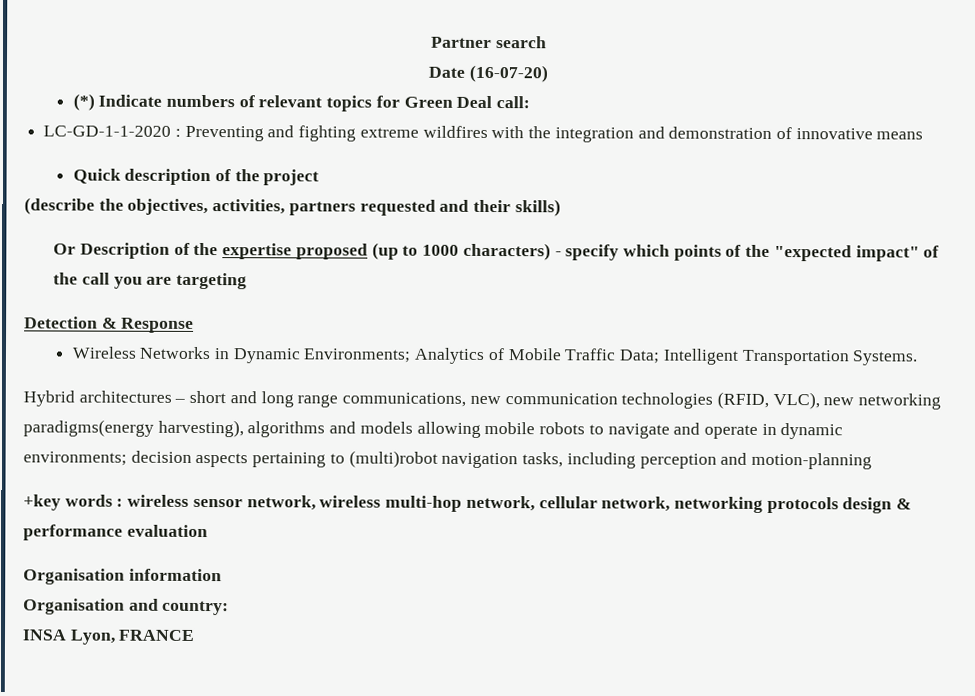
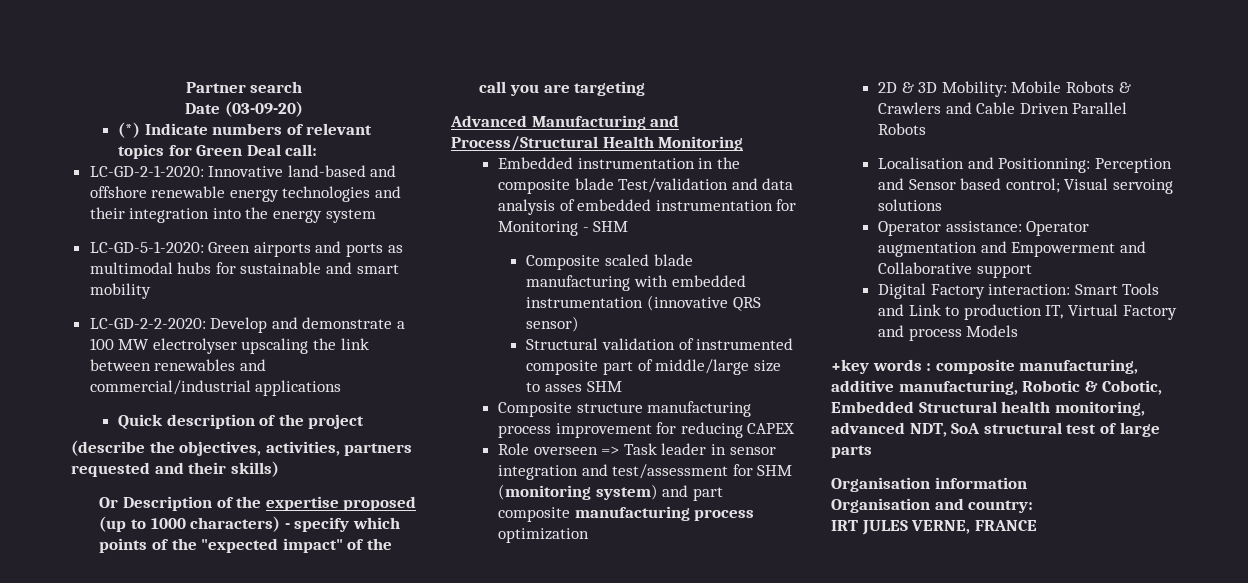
- Date (16-07-20)
+ Date (03-09-20)
- LC-GD-1-1-2020 : Preventing and fighting extreme wildfires with the integration and demonstration of innovative means
+ LC-GD-2-1-2020: Innovative land-based and offshore renewable energy technologies and their integration into the energy system
+ LC-GD-5-1-2020: Green airports and ports as multimodal hubs for sustainable and smart mobility
+ LC-GD-2-2-2020: Develop and demonstrate a 100 MW electrolyser upscaling the link between renewables and commercial/industrial applications
- Detection & Response
- Wireless Networks in Dynamic Environments; Analytics of Mobile Traffic Data; Intelligent Transportation Systems.
- Hybrid architectures – short and long range communications, new communication technologies (RFID, VLC), new networking paradigms(energy harvesting), algorithms and models allowing mobile robots to navigate and operate in dynamic environments; decision aspects pertaining to (multi)robot navigation tasks, including perception and motion-planning
- +key words : wireless sensor network, wireless multi-hop network, cellular network, networking protocols design & performance evaluation
+ Advanced Manufacturing and Process/Structural Health Monitoring
+ Embedded instrumentation in the composite blade Test/validation and data analysis of embedded instrumentation for Monitoring - SHM
+ Composite scaled blade manufacturing with embedded instrumentation (innovative QRS sensor)
+ Structural validation of instrumented composite part of middle/large size to asses SHM
+ Composite structure manufacturing process improvement for reducing CAPEX
+ Role overseen => Task leader in sensor integration and test/assessment for SHM (monitoring system) and part composite manufacturing process optimization
+ 2D & 3D Mobility: Mobile Robots & Crawlers and Cable Driven Parallel Robots
+ Localisation and Positionning: Perception and Sensor based control; Visual servoing solutions
+ Operator assistance: Operator augmentation and Empowerment and Collaborative support
+ Digital Factory interaction: Smart Tools and Link to production IT, Virtual Factory and process Models
+ +key words : composite manufacturing, additive manufacturing, Robotic & Cobotic, Embedded Structural health monitoring, advanced NDT, SoA structural test of large parts
- INSA Lyon, FRANCE
+ IRT JULES VERNE, FRANCE

